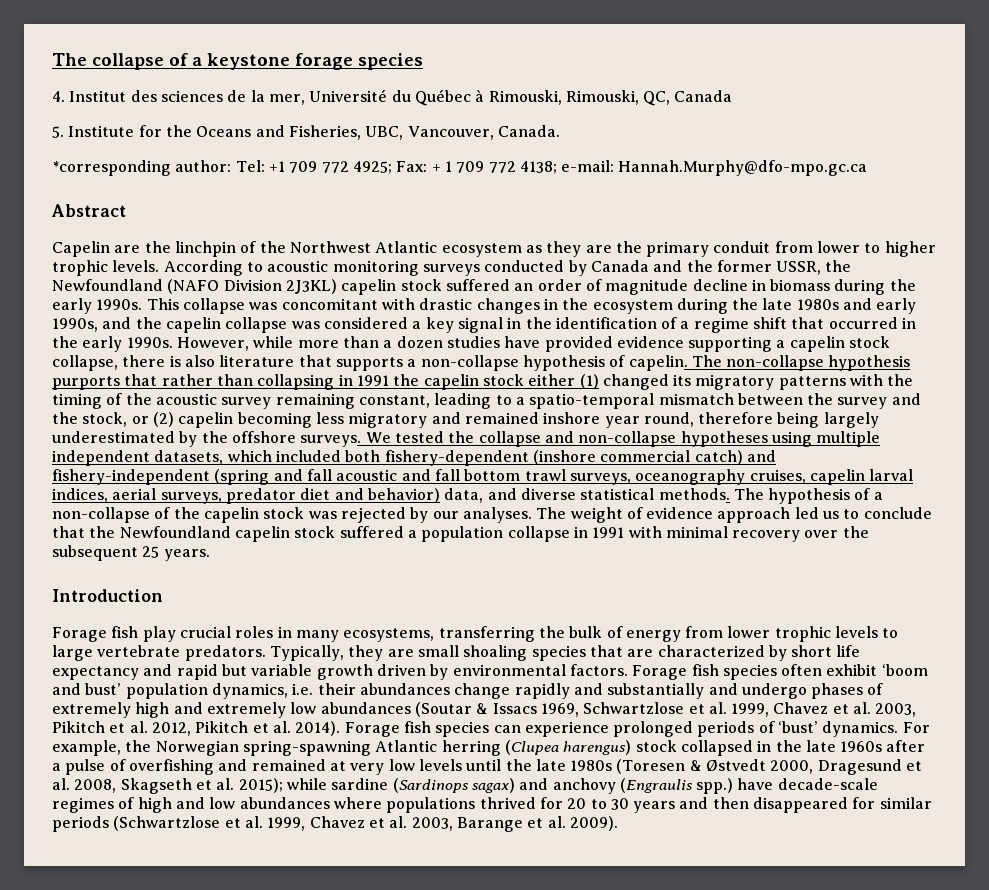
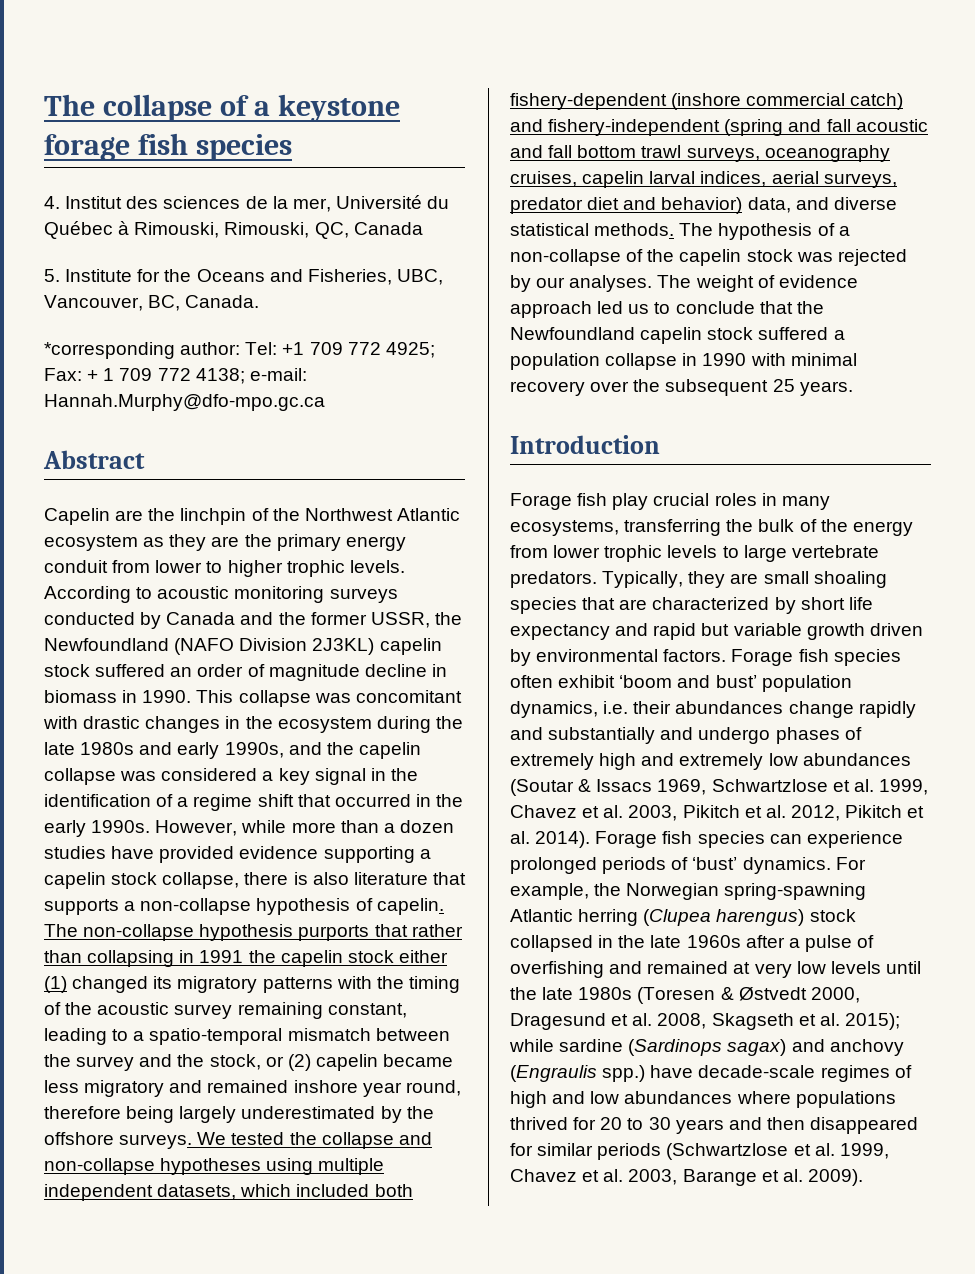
- The collapse of a keystone forage species
+ The collapse of a keystone forage fish species
- 5. Institute for the Oceans and Fisheries, UBC, Vancouver, Canada.
+ 5. Institute for the Oceans and Fisheries, UBC, Vancouver, BC, Canada.
- Capelin are the linchpin of the Northwest Atlantic ecosystem as they are the primary conduit from lower to higher trophic levels.
+ Capelin are the linchpin of the Northwest Atlantic ecosystem as they are the primary energy conduit from lower to higher trophic levels.
- According to acoustic monitoring surveys conducted by Canada and the former USSR, the Newfoundland (NAFO Division 2J3KL) capelin stock suffered an order of magnitude decline in biomass during the early 1990s.
+ According to acoustic monitoring surveys conducted by Canada and the former USSR, the Newfoundland (NAFO Division 2J3KL) capelin stock suffered an order of magnitude decline in biomass in 1990.
- The non-collapse hypothesis purports that rather than collapsing in 1991 the capelin stock either (1) changed its migratory patterns with the timing of the acoustic survey remaining constant, leading to a spatio-temporal mismatch between the survey and the stock, or (2) capelin becoming less migratory and remained inshore year round, therefore being largely underestimated by the offshore surveys.
+ The non-collapse hypothesis purports that rather than collapsing in 1991 the capelin stock either (1) changed its migratory patterns with the timing of the acoustic survey remaining constant, leading to a spatio-temporal mismatch between the survey and the stock, or (2) capelin became less migratory and remained inshore year round, therefore being largely underestimated by the offshore surveys.
- The weight of evidence approach led us to conclude that the Newfoundland capelin stock suffered a population collapse in 1991 with minimal recovery over the subsequent 25 years.
+ The weight of evidence approach led us to conclude that the Newfoundland capelin stock suffered a population collapse in 1990 with minimal recovery over the subsequent 25 years.
- Forage fish play crucial roles in many ecosystems, transferring the bulk of energy from lower trophic levels to large vertebrate predators.
+ Forage fish play crucial roles in many ecosystems, transferring the bulk of the energy from lower trophic levels to large vertebrate predators.

